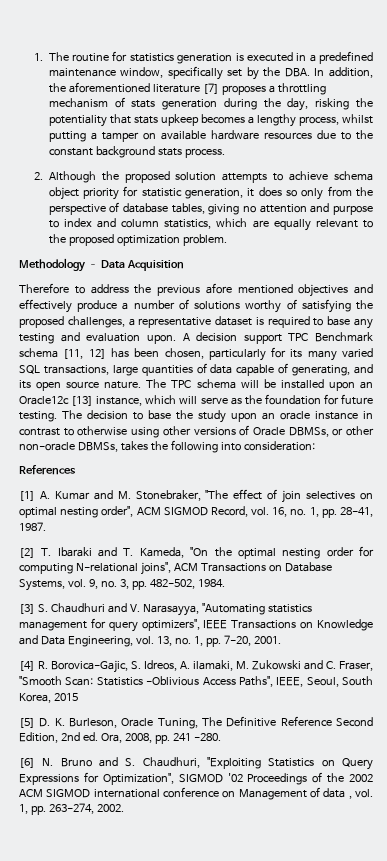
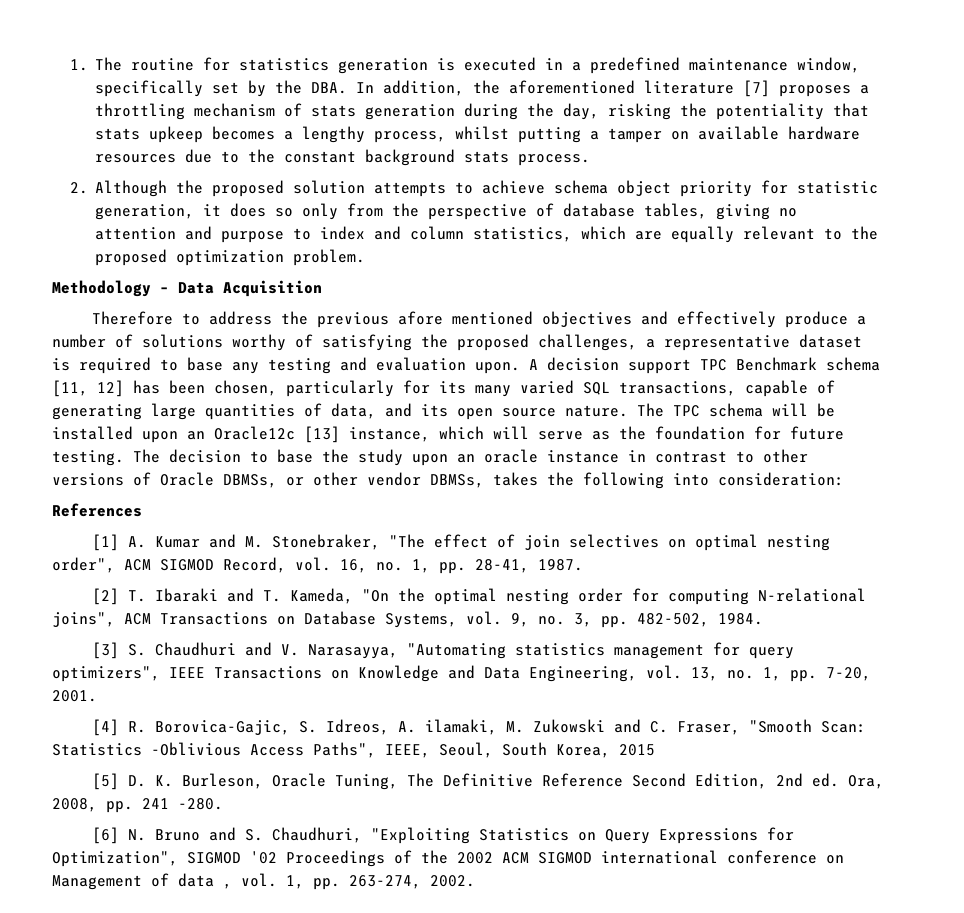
- A decision support TPC Benchmark schema [11, 12] has been chosen, particularly for its many varied SQL transactions, large quantities of data capable of generating, and its open source nature.
+ A decision support TPC Benchmark schema [11, 12] has been chosen, particularly for its many varied SQL transactions, capable of generating large quantities of data, and its open source nature.
- The decision to base the study upon an oracle instance in contrast to otherwise using other versions of Oracle DBMSs, or other non-oracle DBMSs, takes the following into consideration:
+ The decision to base the study upon an oracle instance in contrast to other versions of Oracle DBMSs, or other vendor DBMSs, takes the following into consideration:

